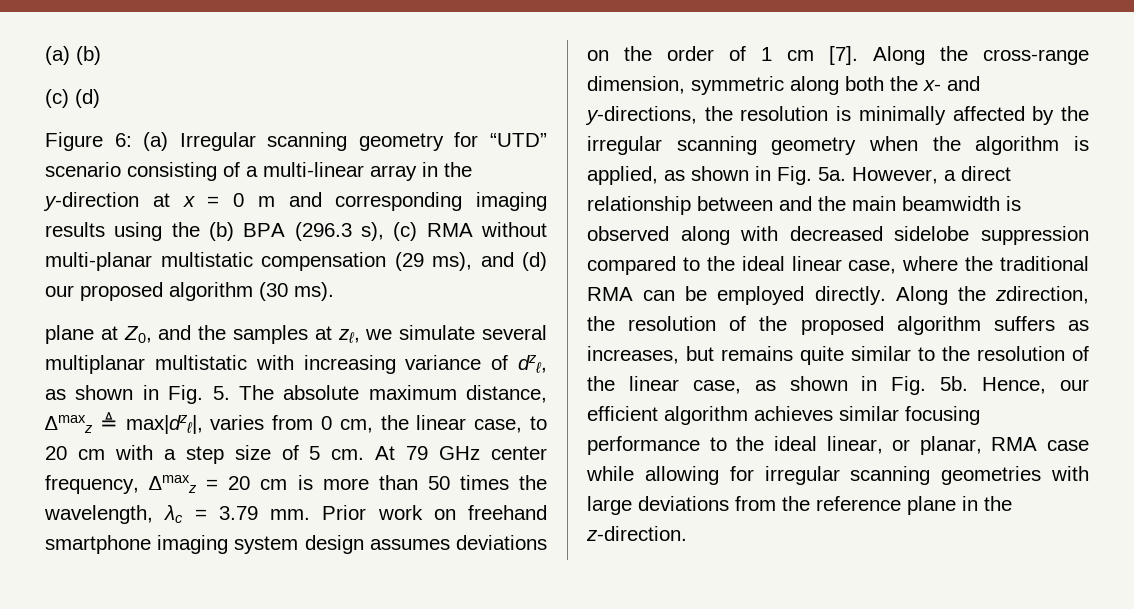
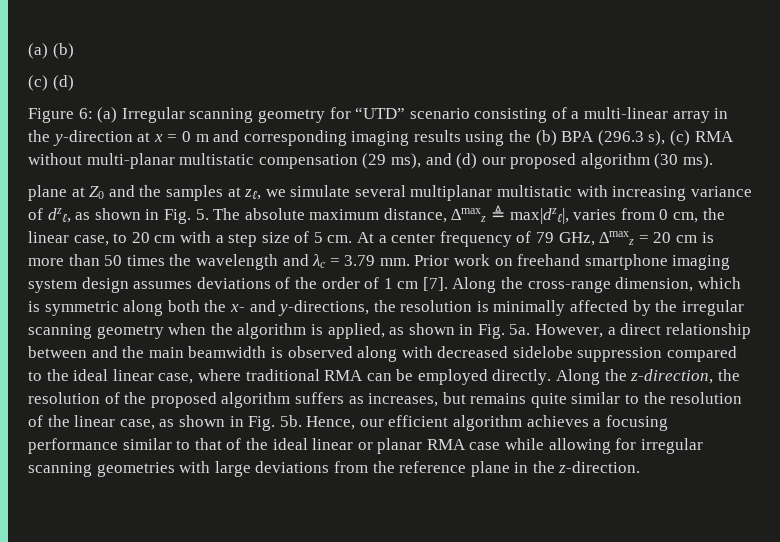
- plane at Z0, and the samples at zℓ, we simulate several multiplanar multistatic with increasing variance of dzℓ, as shown in Fig. 5. The absolute maximum distance, ∆maxz ≜ max|dzℓ|, varies from 0 cm, the linear case, to 20 cm with a step size of 5 cm.
+ plane at Z0 and the samples at zℓ, we simulate several multiplanar multistatic with increasing variance of dzℓ, as shown in Fig. 5. The absolute maximum distance, ∆maxz ≜ max|dzℓ|, varies from 0 cm, the linear case, to 20 cm with a step size of 5 cm.
- At 79 GHz center frequency, ∆maxz = 20 cm is more than 50 times the wavelength, λc = 3.79 mm.
+ At a center frequency of 79 GHz, ∆maxz = 20 cm is more than 50 times the wavelength and λc = 3.79 mm.
- Prior work on freehand smartphone imaging system design assumes deviations on the order of 1 cm [7].
+ Prior work on freehand smartphone imaging system design assumes deviations of the order of 1 cm [7].
- Along the cross-range dimension, symmetric along both the x- and y-directions, the resolution is minimally affected by the irregular scanning geometry when the algorithm is applied, as shown in Fig. 5a.
+ Along the cross-range dimension, which is symmetric along both the x- and y-directions, the resolution is minimally affected by the irregular scanning geometry when the algorithm is applied, as shown in Fig. 5a.
- However, a direct relationship between and the main beamwidth is observed along with decreased sidelobe suppression compared to the ideal linear case, where the traditional RMA can be employed directly.
+ However, a direct relationship between and the main beamwidth is observed along with decreased sidelobe suppression compared to the ideal linear case, where traditional RMA can be employed directly.
- Along the zdirection, the resolution of the proposed algorithm suffers as increases, but remains quite similar to the resolution of the linear case, as shown in Fig. 5b.
+ Along the z-direction, the resolution of the proposed algorithm suffers as increases, but remains quite similar to the resolution of the linear case, as shown in Fig. 5b.
- Hence, our efficient algorithm achieves similar focusing performance to the ideal linear, or planar, RMA case while allowing for irregular scanning geometries with large deviations from the reference plane in the z-direction.
+ Hence, our efficient algorithm achieves a focusing performance similar to that of the ideal linear or planar RMA case while allowing for irregular scanning geometries with large deviations from the reference plane in the z-direction.

